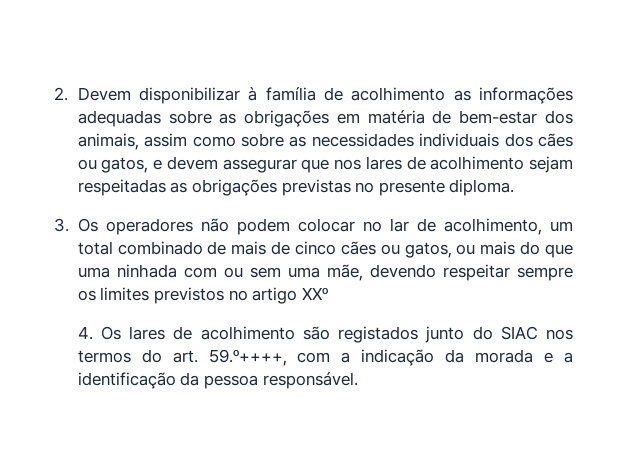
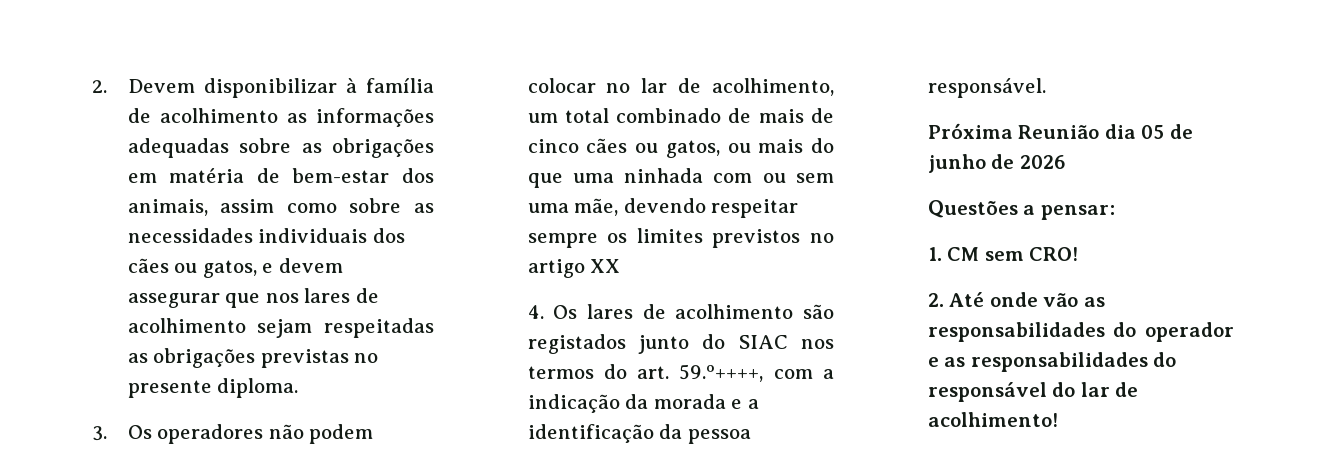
- 3. Os operadores não podem colocar no lar de acolhimento, um total combinado de mais de cinco cães ou gatos, ou mais do que uma ninhada com ou sem uma mãe, devendo respeitar sempre os limites previstos no artigo XXº
+ 3. Os operadores não podem colocar no lar de acolhimento, um total combinado de mais de cinco cães ou gatos, ou mais do que uma ninhada com ou sem uma mãe, devendo respeitar sempre os limites previstos no artigo XX
+ Próxima Reunião dia 05 de junho de 2026
+ Questões a pensar:
+ 1. CM sem CRO!
+ 2. Até onde vão as responsabilidades do operador e as responsabilidades do responsável do lar de acolhimento!

